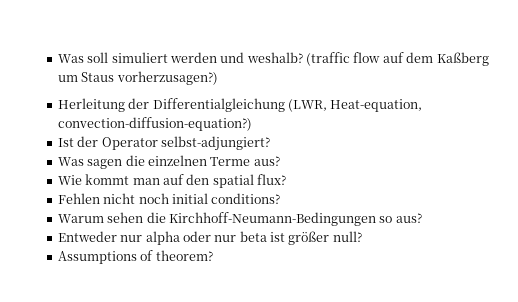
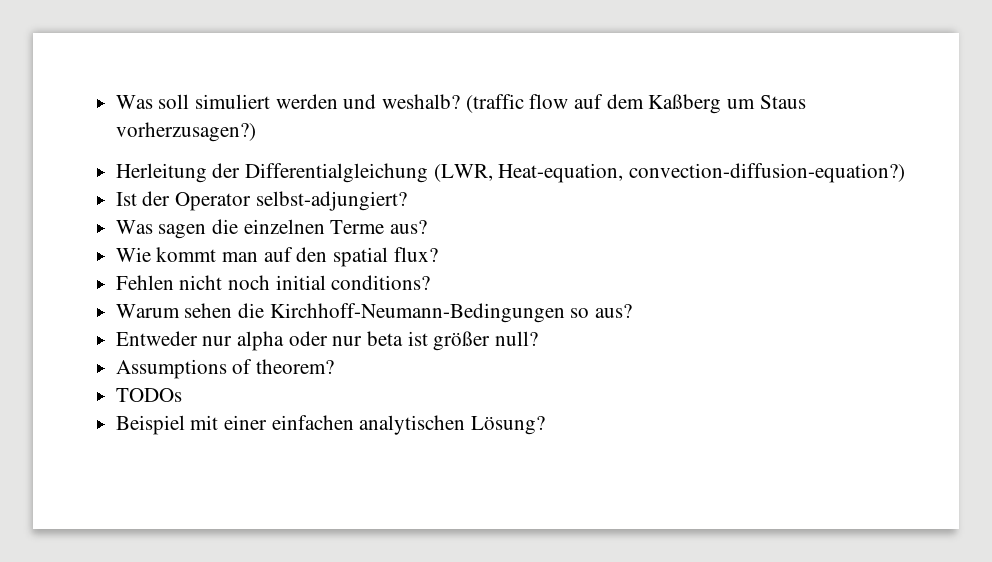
+ TODOs
+ Beispiel mit einer einfachen analytischen Lösung?

